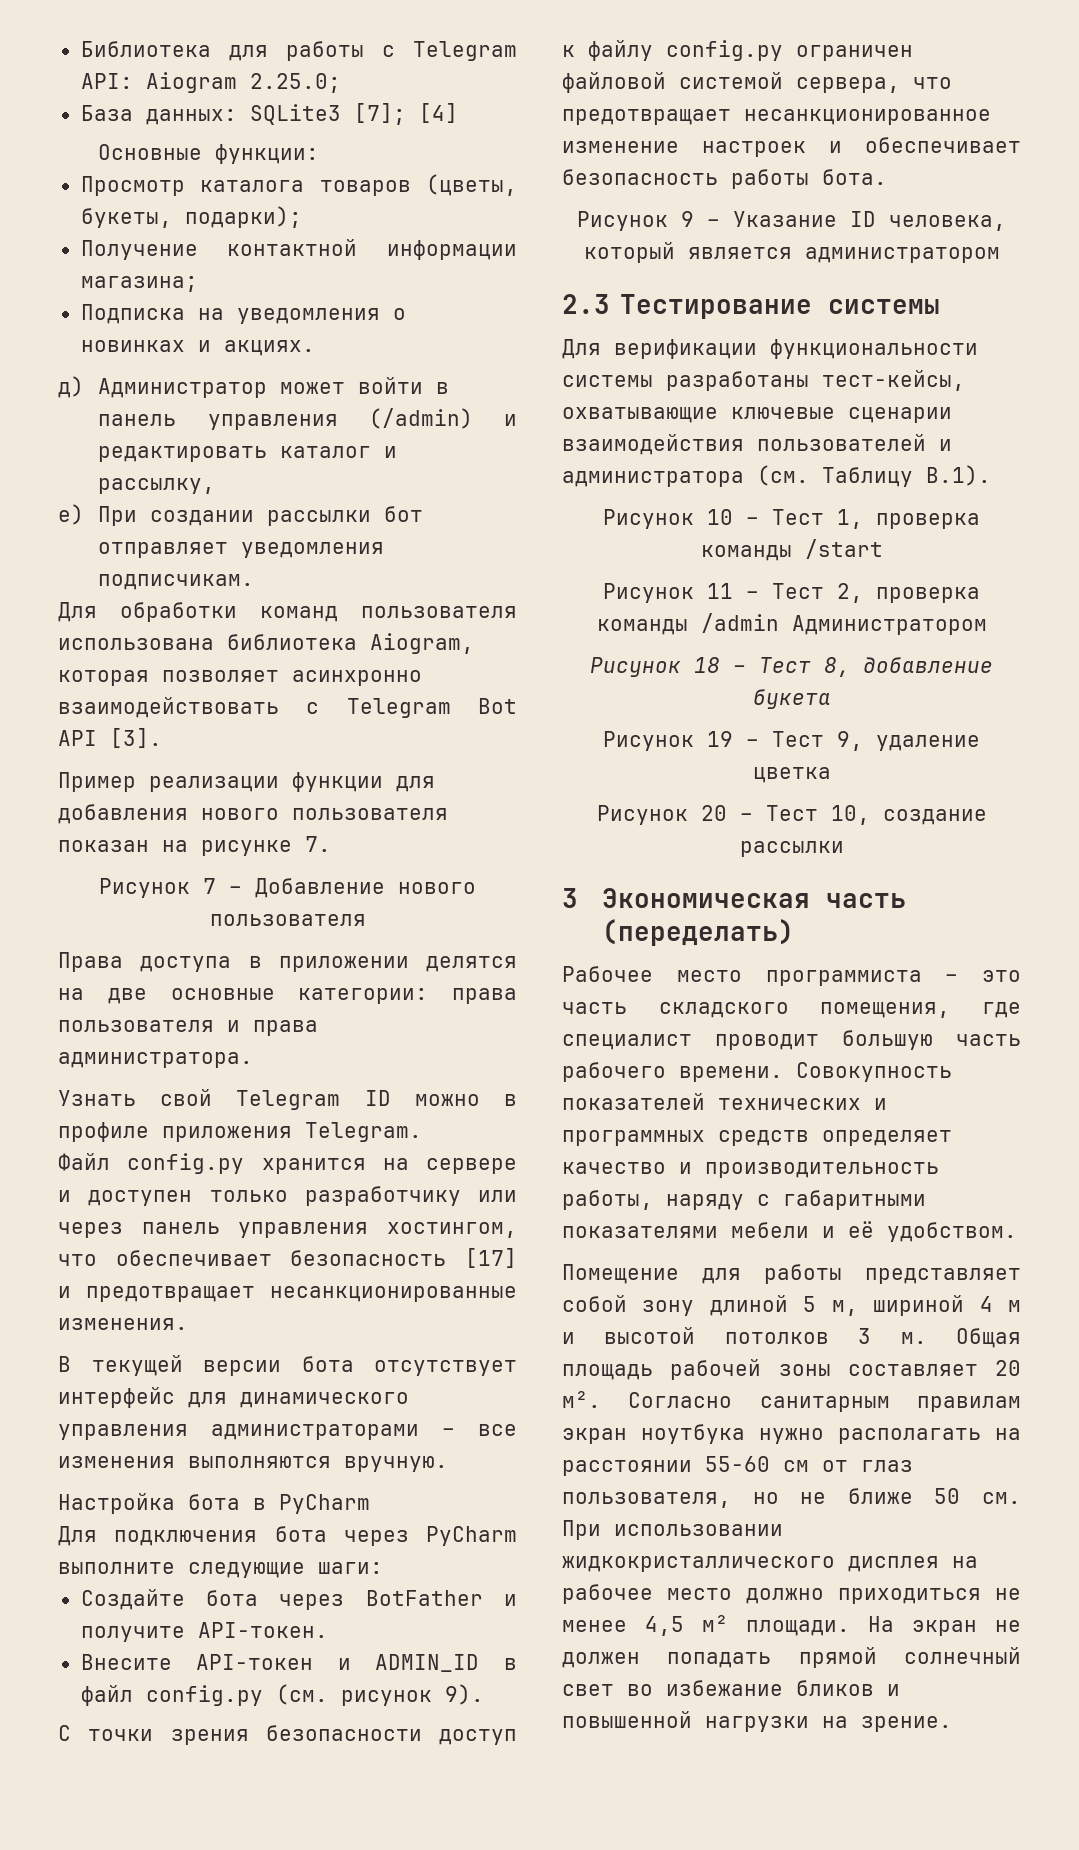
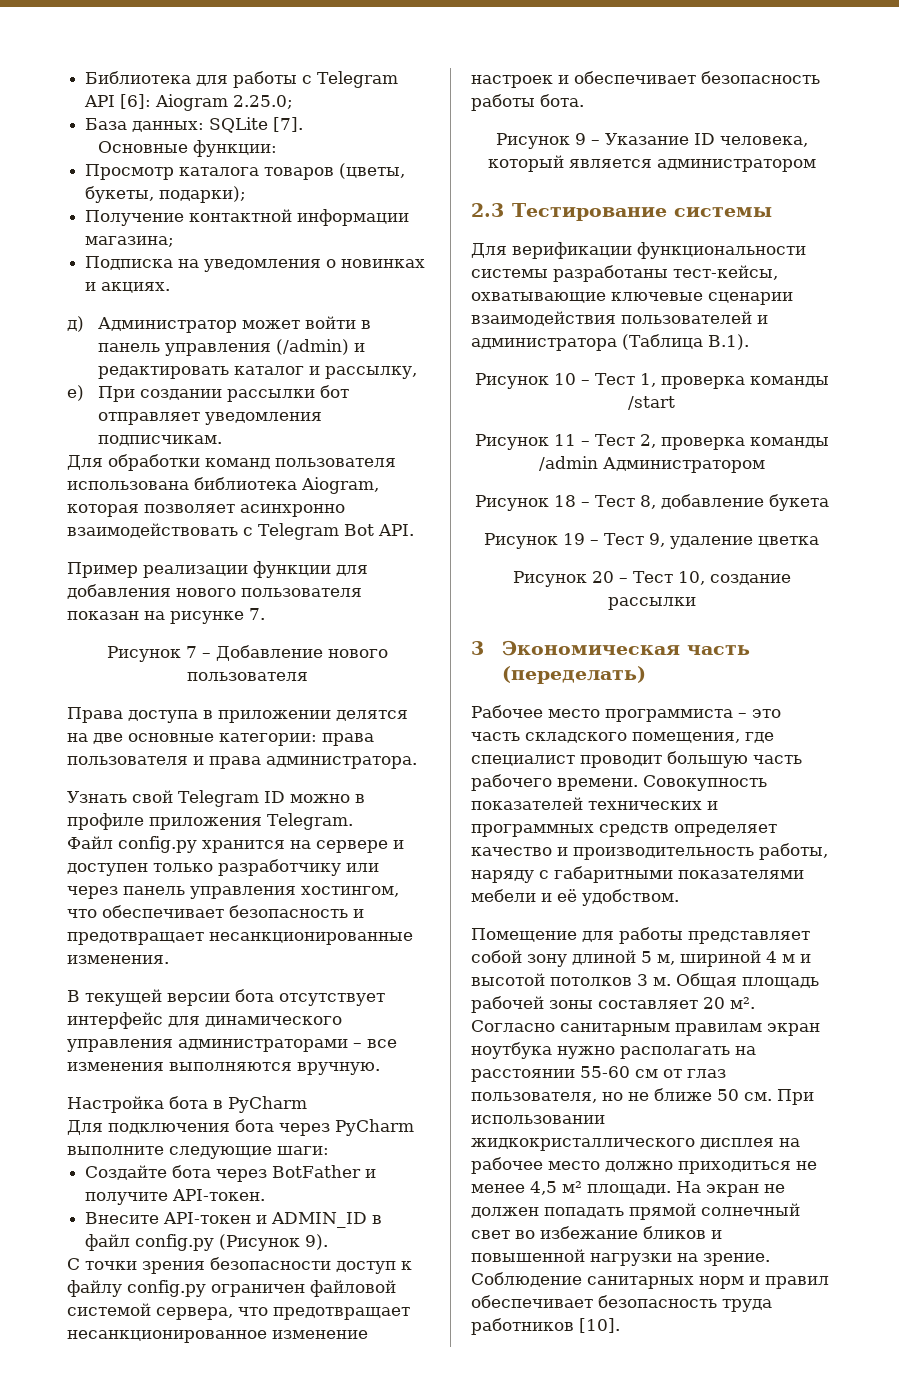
- Библиотека для работы с Telegram API: Aiogram 2.25.0;
+ Библиотека для работы с Telegram API [6]: Aiogram 2.25.0;
- База данных: SQLite3 [7]; [4]
+ База данных: SQLite [7].
- Для обработки команд пользователя использована библиотека Aiogram, которая позволяет асинхронно взаимодействовать с Telegram Bot API [3].
+ Для обработки команд пользователя использована библиотека Aiogram, которая позволяет асинхронно взаимодействовать с Telegram Bot API.
- Файл config.py хранится на сервере и доступен только разработчику или через панель управления хостингом, что обеспечивает безопасность [17] и предотвращает несанкционированные изменения.
+ Файл config.py хранится на сервере и доступен только разработчику или через панель управления хостингом, что обеспечивает безопасность и предотвращает несанкционированные изменения.
- Внесите API-токен и ADMIN_ID в файл config.py (см. рисунок 9).
+ Внесите API-токен и ADMIN_ID в файл config.py (Рисунок 9).
- Для верификации функциональности системы разработаны тест-кейсы, охватывающие ключевые сценарии взаимодействия пользователей и администратора (см. Таблицу В.1).
+ Для верификации функциональности системы разработаны тест-кейсы, охватывающие ключевые сценарии взаимодействия пользователей и администратора (Таблица В.1).
+ Соблюдение санитарных норм и правил обеспечивает безопасность труда работников [10].

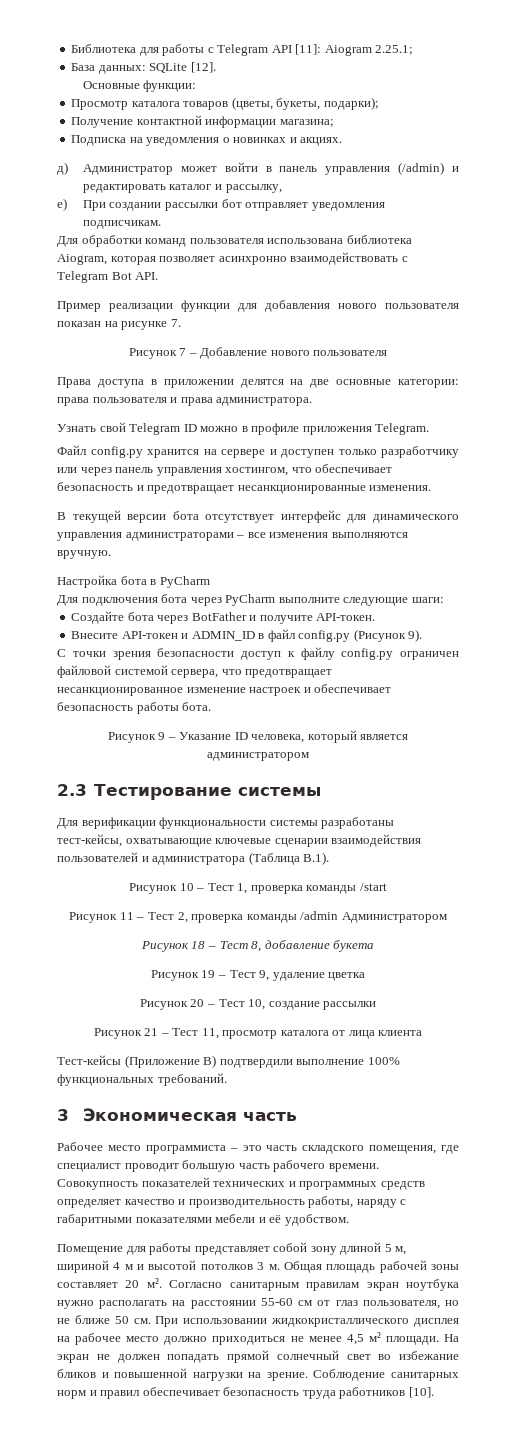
- Библиотека для работы с Telegram API [6]: Aiogram 2.25.0;
+ Библиотека для работы с Telegram API [11]: Aiogram 2.25.1;
- База данных: SQLite [7].
+ База данных: SQLite [12].
+ Рисунок 21 – Тест 11, просмотр каталога от лица клиента
+ Тест-кейсы (Приложение В) подтвердили выполнение 100% функциональных требований.
- 3 Экономическая часть (переделать)
+ 3 Экономическая часть

